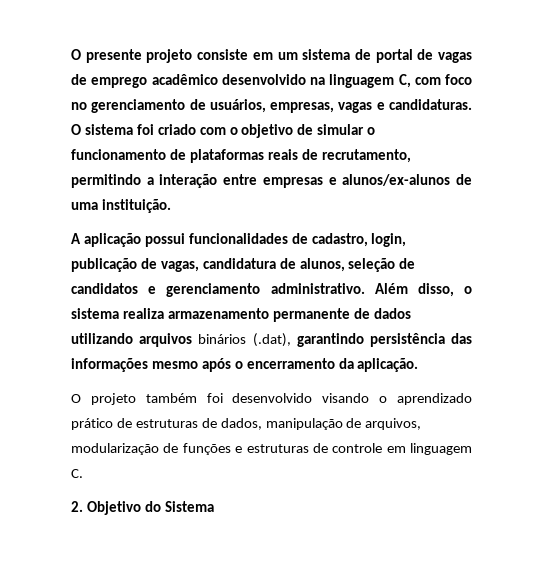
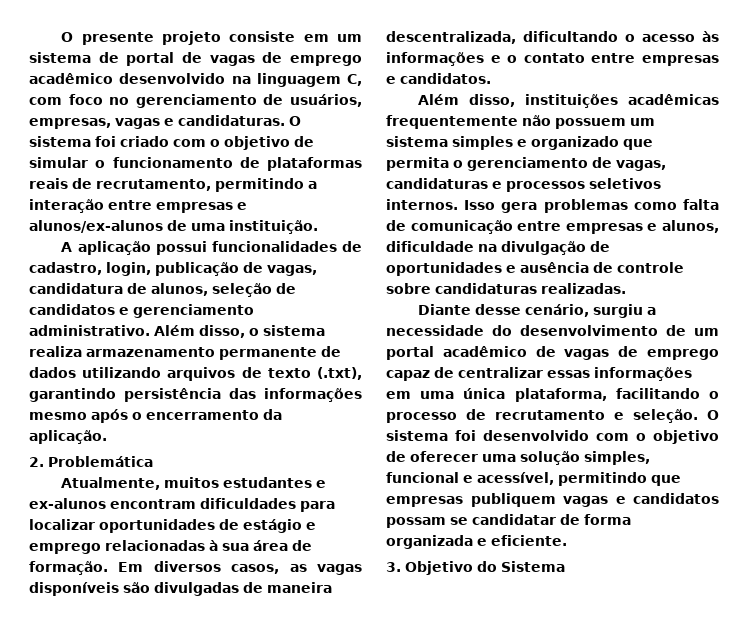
- Além disso, o sistema realiza armazenamento permanente de dados utilizando arquivos binários (.dat), garantindo persistência das informações mesmo após o encerramento da aplicação.
+ Além disso, o sistema realiza armazenamento permanente de dados utilizando arquivos de texto (.txt), garantindo persistência das informações mesmo após o encerramento da aplicação.
- O projeto também foi desenvolvido visando o aprendizado prático de estruturas de dados, manipulação de arquivos, modularização de funções e estruturas de controle em linguagem C.
- 2. Objetivo do Sistema
+ 2. Problemática
+ Atualmente, muitos estudantes e ex-alunos encontram dificuldades para localizar oportunidades de estágio e emprego relacionadas à sua área de formação. Em diversos casos, as vagas disponíveis são divulgadas de maneira descentralizada, dificultando o acesso às informações e o contato entre empresas e candidatos.
+ Além disso, instituições acadêmicas frequentemente não possuem um sistema simples e organizado que permita o gerenciamento de vagas, candidaturas e processos seletivos internos. Isso gera problemas como falta de comunicação entre empresas e alunos, dificuldade na divulgação de oportunidades e ausência de controle sobre candidaturas realizadas.
+ Diante desse cenário, surgiu a necessidade do desenvolvimento de um portal acadêmico de vagas de emprego capaz de centralizar essas informações em uma única plataforma, facilitando o processo de recrutamento e seleção. O sistema foi desenvolvido com o objetivo de oferecer uma solução simples, funcional e acessível, permitindo que empresas publiquem vagas e candidatos possam se candidatar de forma organizada e eficiente.
+ 3. Objetivo do Sistema

